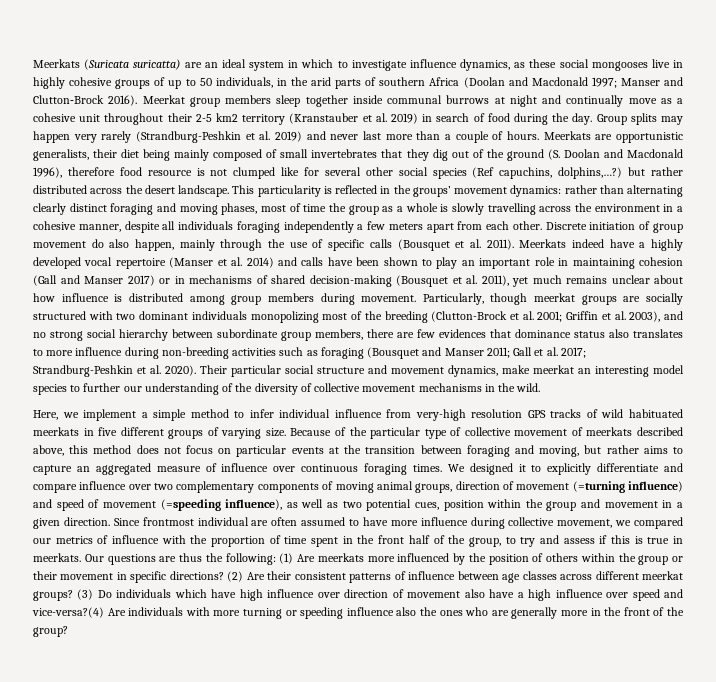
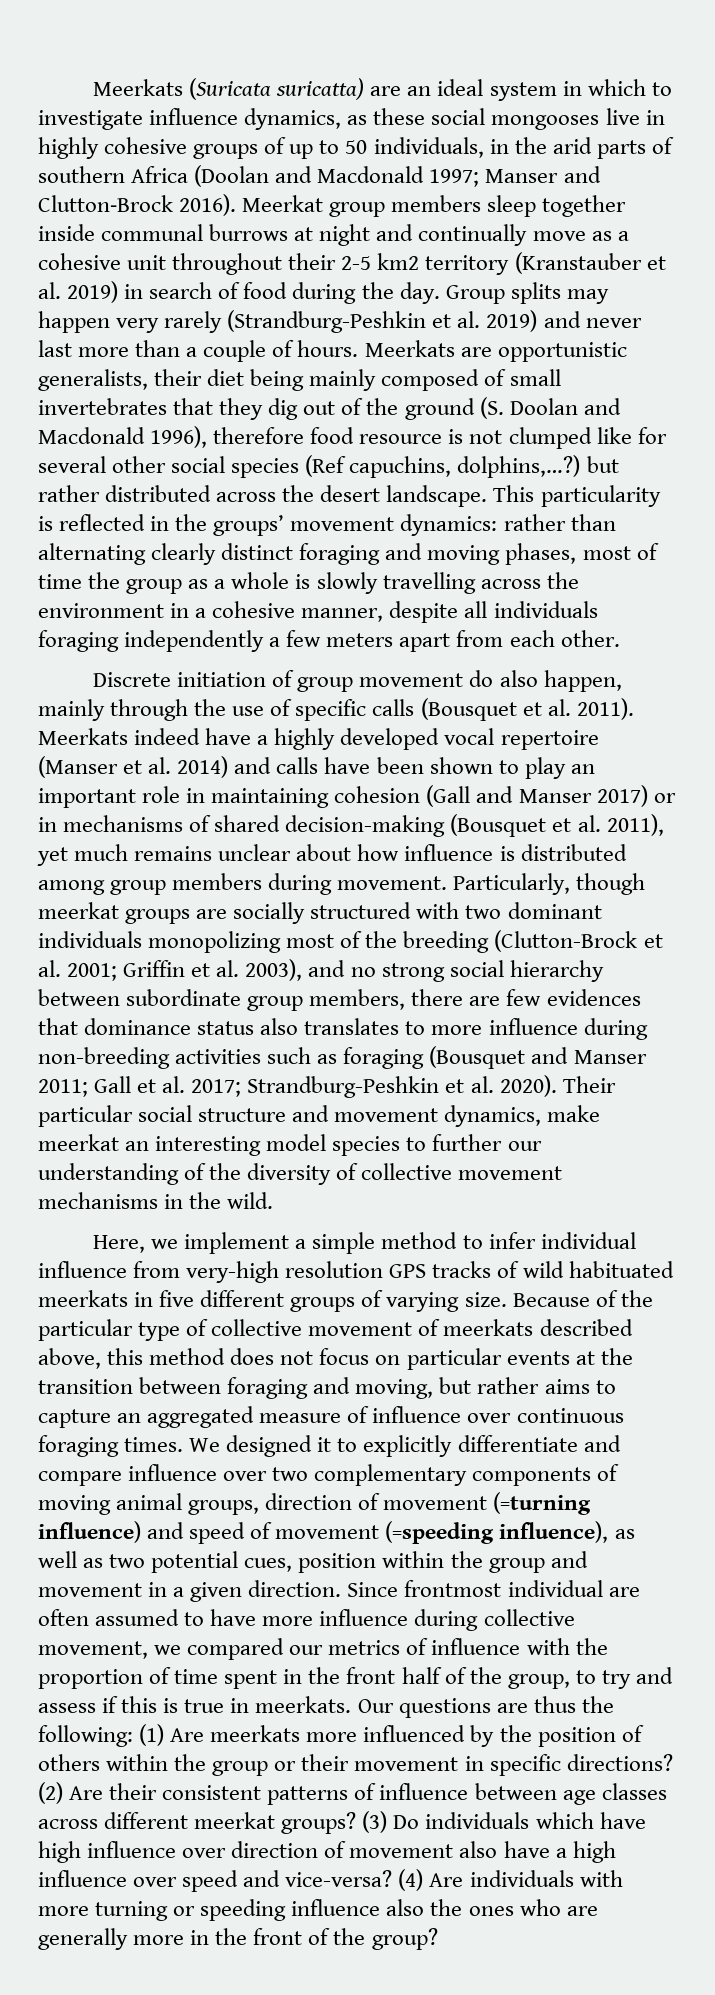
- rather than alternating clearly distinct foraging and moving phases, most of time the group as a whole is slowly travelling across the environment in a cohesive manner, despite all individuals foraging independently a few meters apart from each other. Discrete initiation of group movement do also happen, mainly through the use of specific calls (Bousquet et al. 2011).
+ rather than alternating clearly distinct foraging and moving phases, most of time the group as a whole is slowly travelling across the environment in a cohesive manner, despite all individuals foraging independently a few meters apart from each other.
+ Discrete initiation of group movement do also happen, mainly through the use of specific calls (Bousquet et al. 2011).
- (3) Do individuals which have high influence over direction of movement also have a high influence over speed and vice-versa?(4) Are individuals with more turning or speeding influence also the ones who are generally more in the front of the group?
+ (3) Do individuals which have high influence over direction of movement also have a high influence over speed and vice-versa? (4) Are individuals with more turning or speeding influence also the ones who are generally more in the front of the group?

